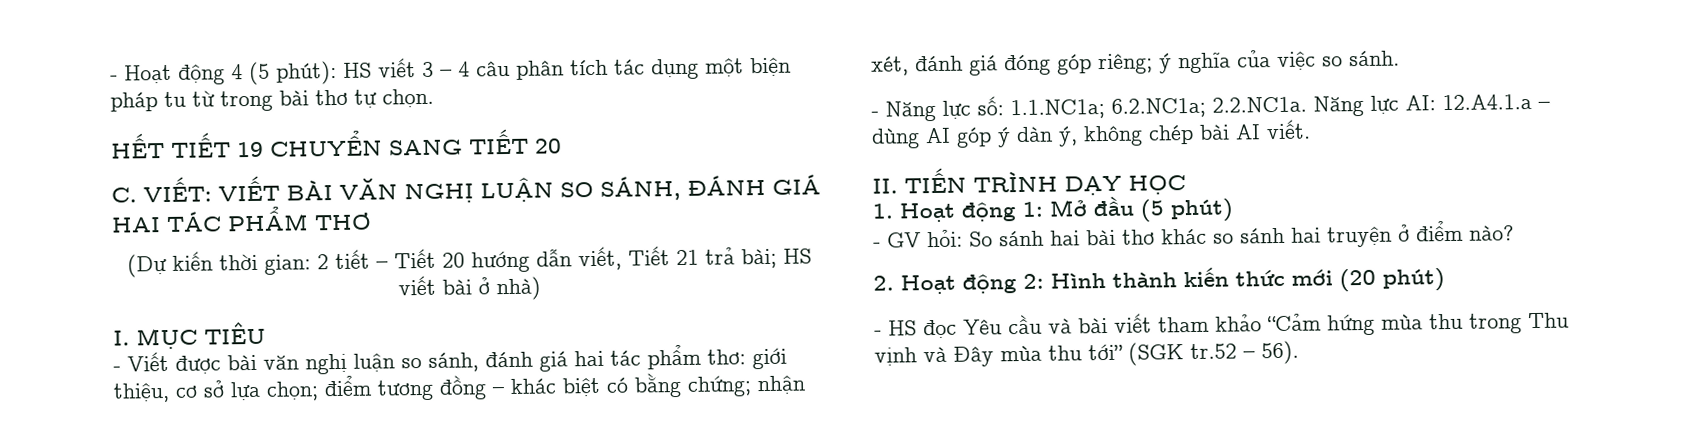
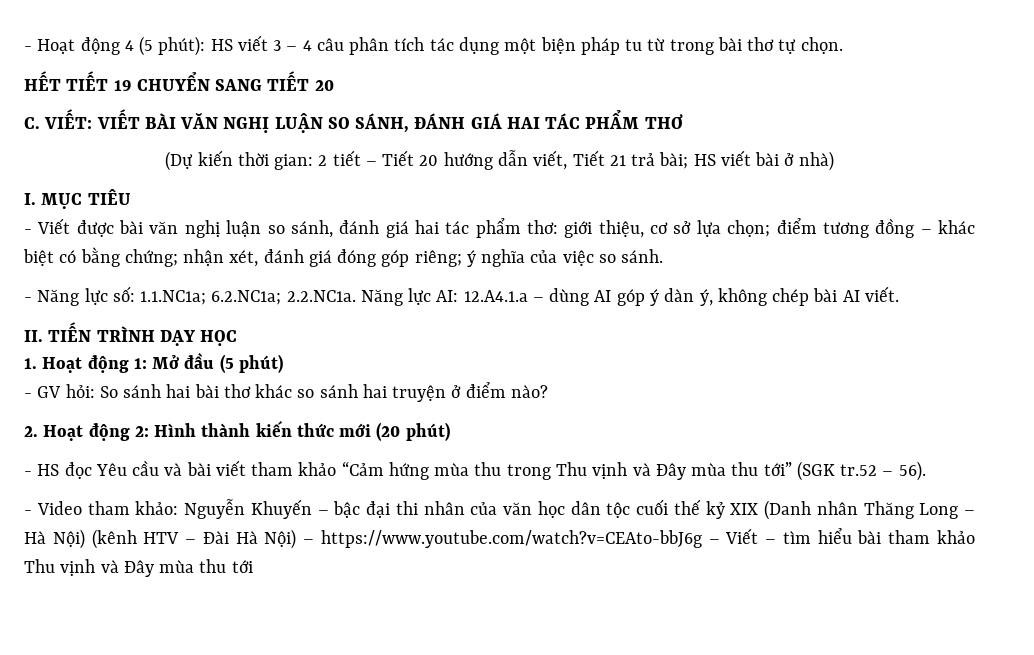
+ - Video tham khảo: Nguyễn Khuyến – bậc đại thi nhân của văn học dân tộc cuối thế kỷ XIX (Danh nhân Thăng Long – Hà Nội) (kênh HTV – Đài Hà Nội) – https://www.youtube.com/watch?v=CEAto-bbJ6g – Viết – tìm hiểu bài tham khảo Thu vịnh và Đây mùa thu tới

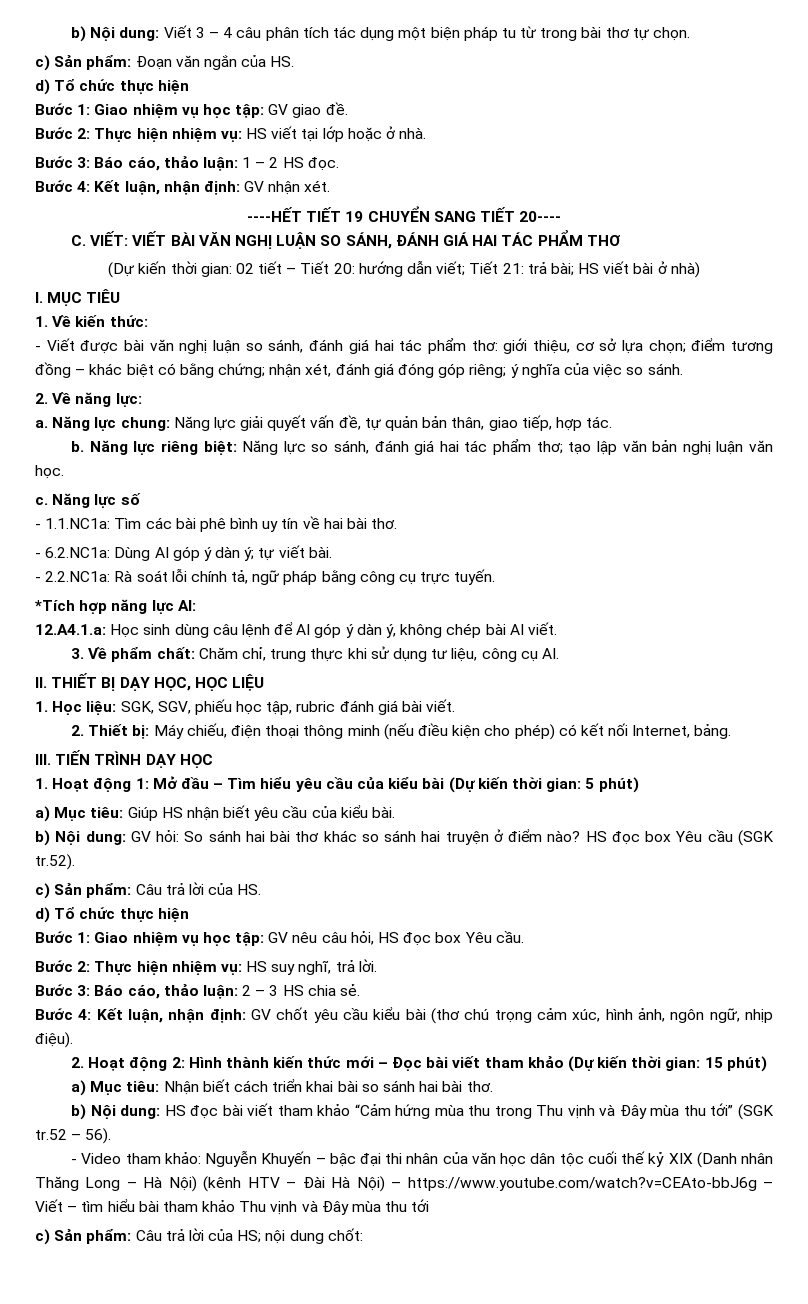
- - Hoạt động 4 (5 phút): HS viết 3 – 4 câu phân tích tác dụng một biện pháp tu từ trong bài thơ tự chọn.
+ b) Nội dung: Viết 3 – 4 câu phân tích tác dụng một biện pháp tu từ trong bài thơ tự chọn.
- HẾT TIẾT 19 CHUYỂN SANG TIẾT 20
+ c) Sản phẩm: Đoạn văn ngắn của HS.
+ d) Tổ chức thực hiện
+ Bước 1: Giao nhiệm vụ học tập: GV giao đề.
+ Bước 2: Thực hiện nhiệm vụ: HS viết tại lớp hoặc ở nhà.
+ Bước 3: Báo cáo, thảo luận: 1 – 2 HS đọc.
+ Bước 4: Kết luận, nhận định: GV nhận xét.
+ ----HẾT TIẾT 19 CHUYỂN SANG TIẾT 20----
- (Dự kiến thời gian: 2 tiết – Tiết 20 hướng dẫn viết, Tiết 21 trả bài; HS viết bài ở nhà)
+ (Dự kiến thời gian: 02 tiết – Tiết 20: hướng dẫn viết; Tiết 21: trả bài; HS viết bài ở nhà)
+ 1. Về kiến thức:
- - Năng lực số: 1.1.NC1a; 6.2.NC1a; 2.2.NC1a. Năng lực AI: 12.A4.1.a – dùng AI góp ý dàn ý, không chép bài AI viết.
+ 2. Về năng lực:
+ a. Năng lực chung: Năng lực giải quyết vấn đề, tự quản bản thân, giao tiếp, hợp tác.
+ b. Năng lực riêng biệt: Năng lực so sánh, đánh giá hai tác phẩm thơ; tạo lập văn bản nghị luận văn học.
+ c. Năng lực số
+ - 1.1.NC1a: Tìm các bài phê bình uy tín về hai bài thơ.
+ - 6.2.NC1a: Dùng AI góp ý dàn ý; tự viết bài.
+ - 2.2.NC1a: Rà soát lỗi chính tả, ngữ pháp bằng công cụ trực tuyến.
+ *Tích hợp năng lực AI:
+ 12.A4.1.a: Học sinh dùng câu lệnh để AI góp ý dàn ý, không chép bài AI viết.
- II. TIẾN TRÌNH DẠY HỌC
+ 3. Về phẩm chất: Chăm chỉ, trung thực khi sử dụng tư liệu, công cụ AI.
+ II. THIẾT BỊ DẠY HỌC, HỌC LIỆU
+ 1. Học liệu: SGK, SGV, phiếu học tập, rubric đánh giá bài viết.
+ 2. Thiết bị: Máy chiếu, điện thoại thông minh (nếu điều kiện cho phép) có kết nối Internet, bảng.
+ III. TIẾN TRÌNH DẠY HỌC
- 1. Hoạt động 1: Mở đầu (5 phút)
- - GV hỏi: So sánh hai bài thơ khác so sánh hai truyện ở điểm nào?
+ 1. Hoạt động 1: Mở đầu – Tìm hiểu yêu cầu của kiểu bài (Dự kiến thời gian: 5 phút)
+ a) Mục tiêu: Giúp HS nhận biết yêu cầu của kiểu bài.
+ b) Nội dung: GV hỏi: So sánh hai bài thơ khác so sánh hai truyện ở điểm nào? HS đọc box Yêu cầu (SGK tr.52).
+ c) Sản phẩm: Câu trả lời của HS.
+ d) Tổ chức thực hiện
+ Bước 1: Giao nhiệm vụ học tập: GV nêu câu hỏi, HS đọc box Yêu cầu.
+ Bước 2: Thực hiện nhiệm vụ: HS suy nghĩ, trả lời.
+ Bước 3: Báo cáo, thảo luận: 2 – 3 HS chia sẻ.
+ Bước 4: Kết luận, nhận định: GV chốt yêu cầu kiểu bài (thơ chú trọng cảm xúc, hình ảnh, ngôn ngữ, nhịp điệu).
- 2. Hoạt động 2: Hình thành kiến thức mới (20 phút)
- - HS đọc Yêu cầu và bài viết tham khảo “Cảm hứng mùa thu trong Thu vịnh và Đây mùa thu tới” (SGK tr.52 – 56).
+ 2. Hoạt động 2: Hình thành kiến thức mới – Đọc bài viết tham khảo (Dự kiến thời gian: 15 phút)
+ a) Mục tiêu: Nhận biết cách triển khai bài so sánh hai bài thơ.
+ b) Nội dung: HS đọc bài viết tham khảo “Cảm hứng mùa thu trong Thu vịnh và Đây mùa thu tới” (SGK tr.52 – 56).
+ c) Sản phẩm: Câu trả lời của HS; nội dung chốt:

